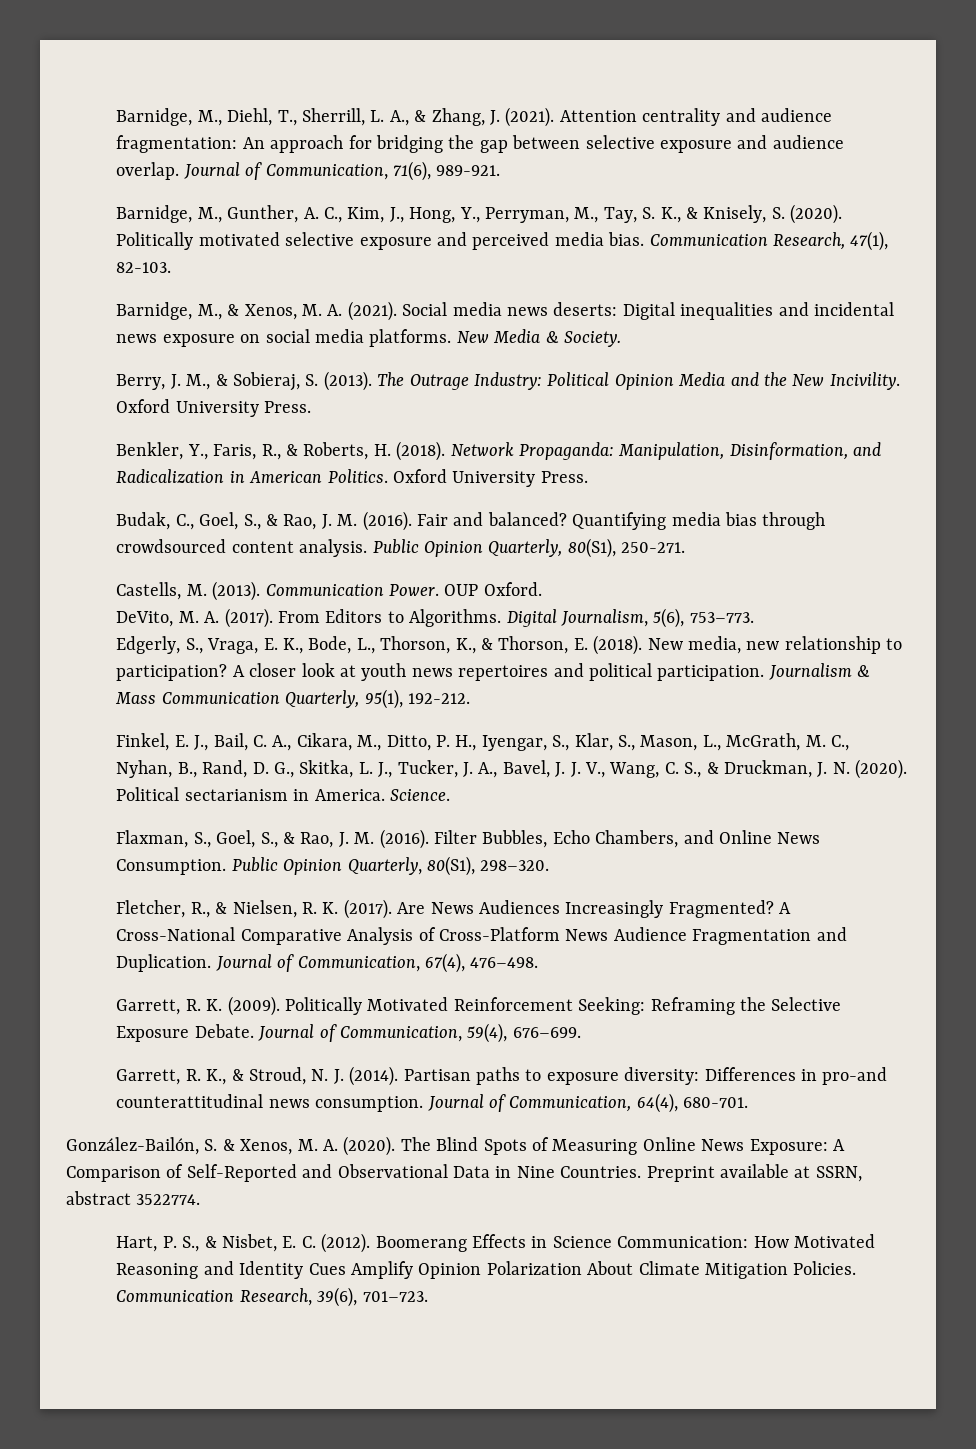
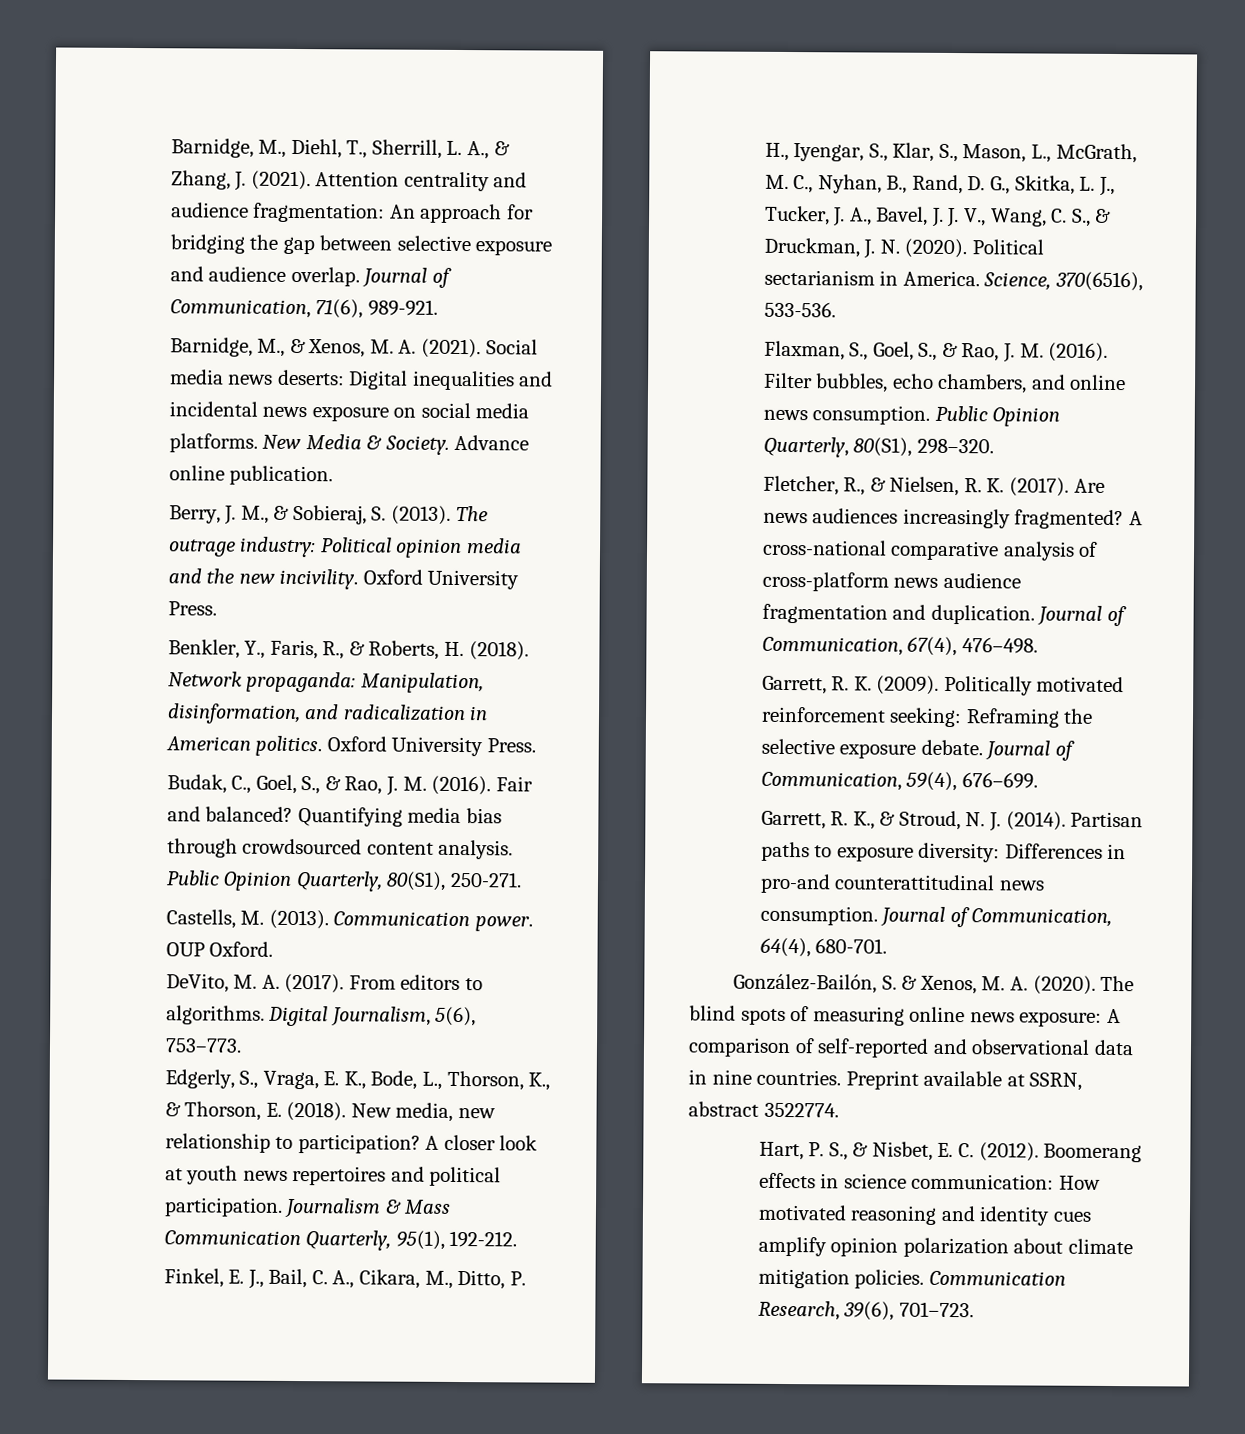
- Barnidge, M., Gunther, A. C., Kim, J., Hong, Y., Perryman, M., Tay, S. K., & Knisely, S. (2020). Politically motivated selective exposure and perceived media bias. Communication Research, 47(1), 82-103.
+ Advance online publication.
- The Outrage Industry: Political Opinion Media and the New Incivility.
+ The outrage industry: Political opinion media and the new incivility.
- Network Propaganda: Manipulation, Disinformation, and Radicalization in American Politics.
+ Network propaganda: Manipulation, disinformation, and radicalization in American politics.
- Communication Power.
+ Communication power.
- From Editors to Algorithms.
+ From editors to algorithms.
- Science.
+ Science, 370(6516), 533-536.
- Filter Bubbles, Echo Chambers, and Online News Consumption.
+ Filter bubbles, echo chambers, and online news consumption.
- Are News Audiences Increasingly Fragmented? A Cross-National Comparative Analysis of Cross-Platform News Audience Fragmentation and Duplication.
+ Are news audiences increasingly fragmented? A cross-national comparative analysis of cross-platform news audience fragmentation and duplication.
- Politically Motivated Reinforcement Seeking: Reframing the Selective Exposure Debate.
+ Politically motivated reinforcement seeking: Reframing the selective exposure debate.
- The Blind Spots of Measuring Online News Exposure: A Comparison of Self-Reported and Observational Data in Nine Countries.
+ The blind spots of measuring online news exposure: A comparison of self-reported and observational data in nine countries.
- Boomerang Effects in Science Communication: How Motivated Reasoning and Identity Cues Amplify Opinion Polarization About Climate Mitigation Policies.
+ Boomerang effects in science communication: How motivated reasoning and identity cues amplify opinion polarization about climate mitigation policies.

